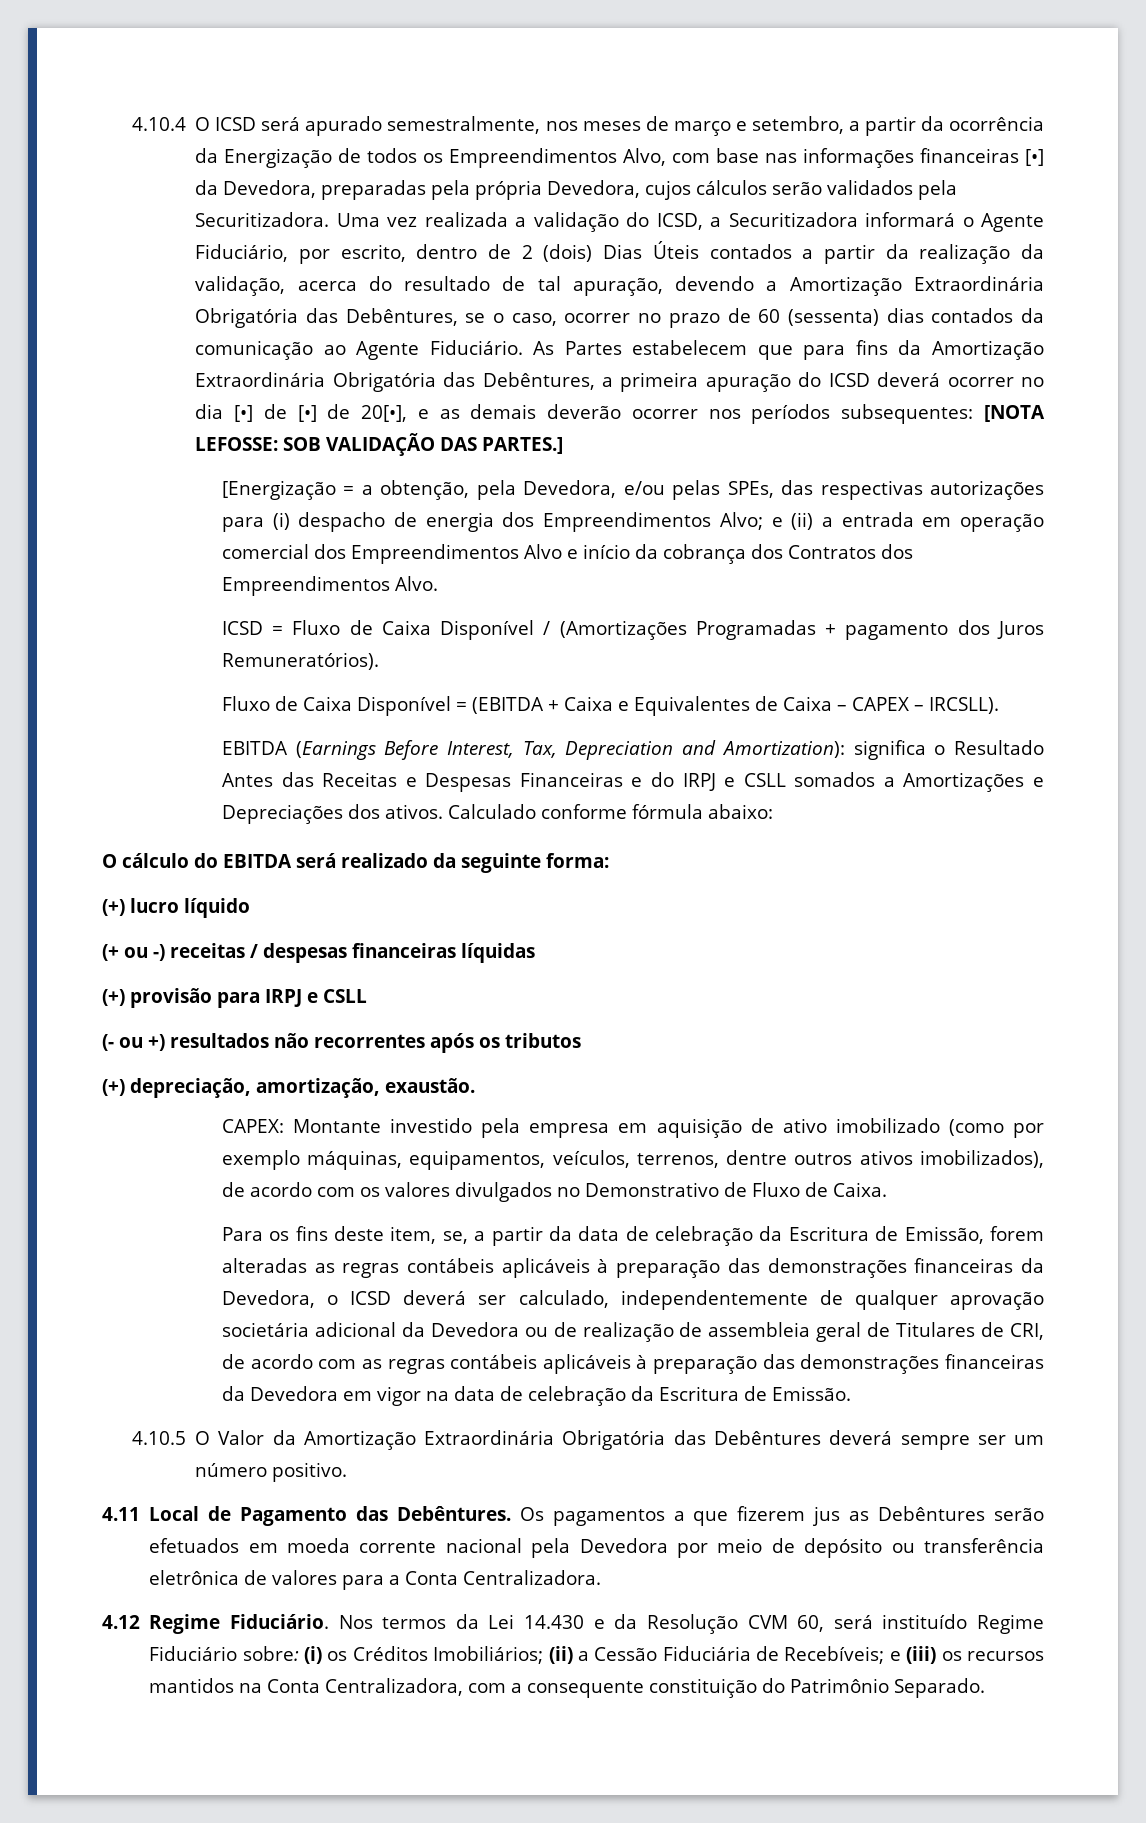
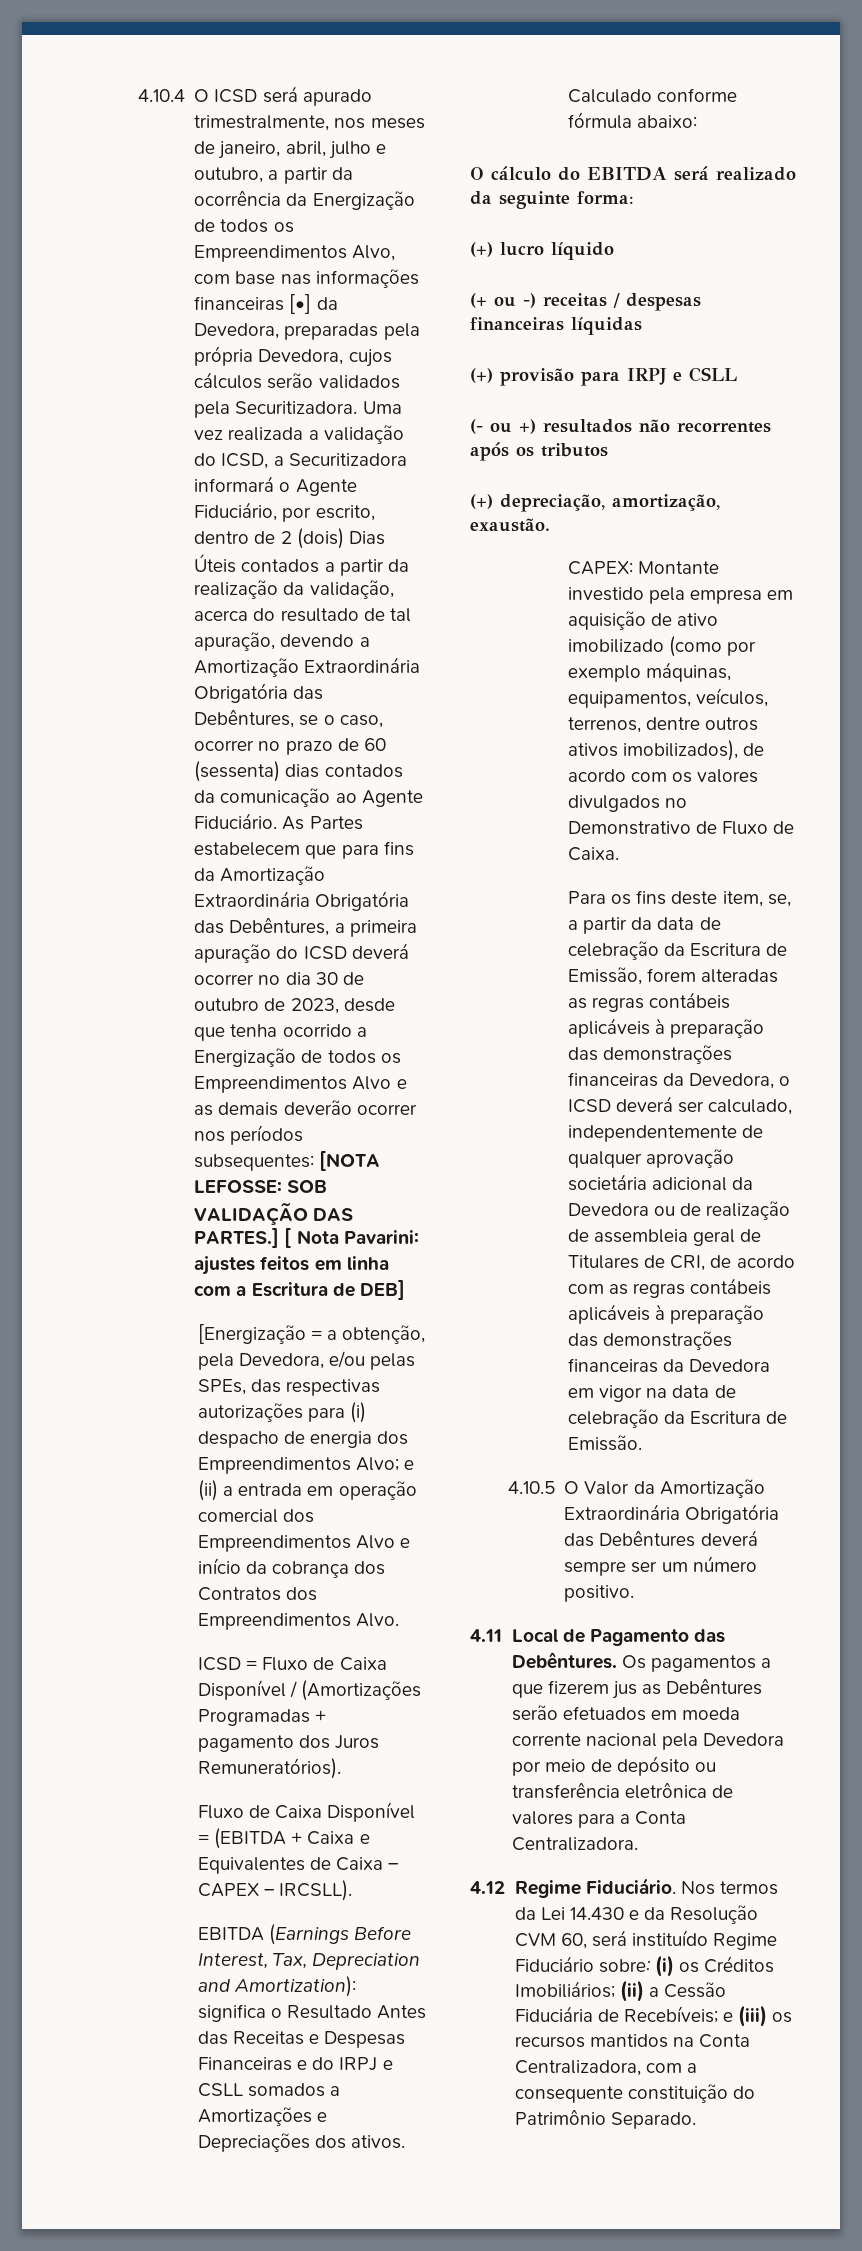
- 4.10.4 O ICSD será apurado semestralmente, nos meses de março e setembro, a partir da ocorrência da Energização de todos os Empreendimentos Alvo, com base nas informações financeiras [•] da Devedora, preparadas pela própria Devedora, cujos cálculos serão validados pela Securitizadora.
+ 4.10.4 O ICSD será apurado trimestralmente, nos meses de janeiro, abril, julho e outubro, a partir da ocorrência da Energização de todos os Empreendimentos Alvo, com base nas informações financeiras [•] da Devedora, preparadas pela própria Devedora, cujos cálculos serão validados pela Securitizadora.
- As Partes estabelecem que para fins da Amortização Extraordinária Obrigatória das Debêntures, a primeira apuração do ICSD deverá ocorrer no dia [•] de [•] de 20[•], e as demais deverão ocorrer nos períodos subsequentes: [NOTA LEFOSSE: SOB VALIDAÇÃO DAS PARTES.]
+ As Partes estabelecem que para fins da Amortização Extraordinária Obrigatória das Debêntures, a primeira apuração do ICSD deverá ocorrer no dia 30 de outubro de 2023, desde que tenha ocorrido a Energização de todos os Empreendimentos Alvo e as demais deverão ocorrer nos períodos subsequentes: [NOTA LEFOSSE: SOB VALIDAÇÃO DAS PARTES.] [ Nota Pavarini: ajustes feitos em linha com a Escritura de DEB]

